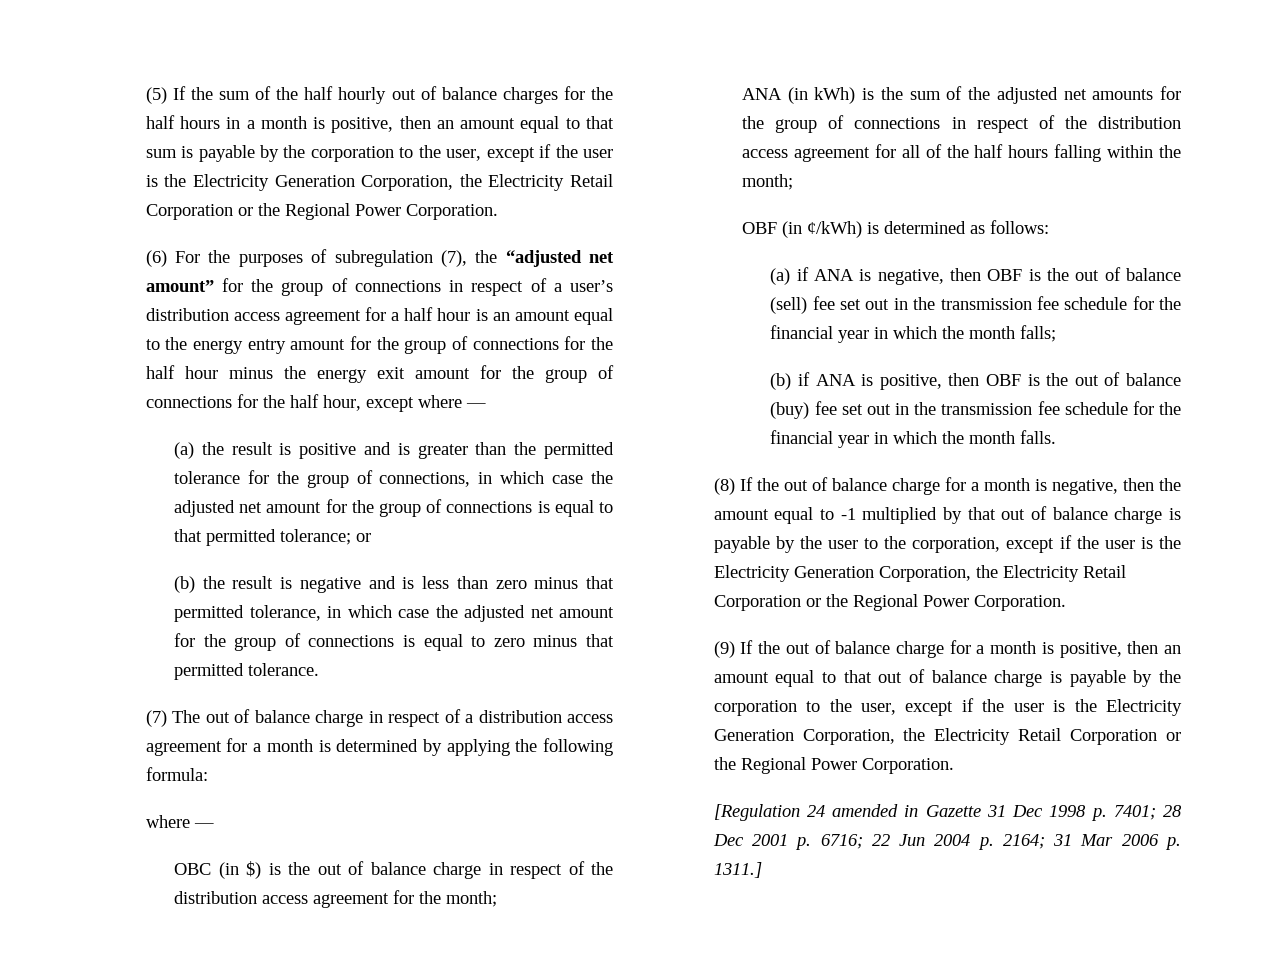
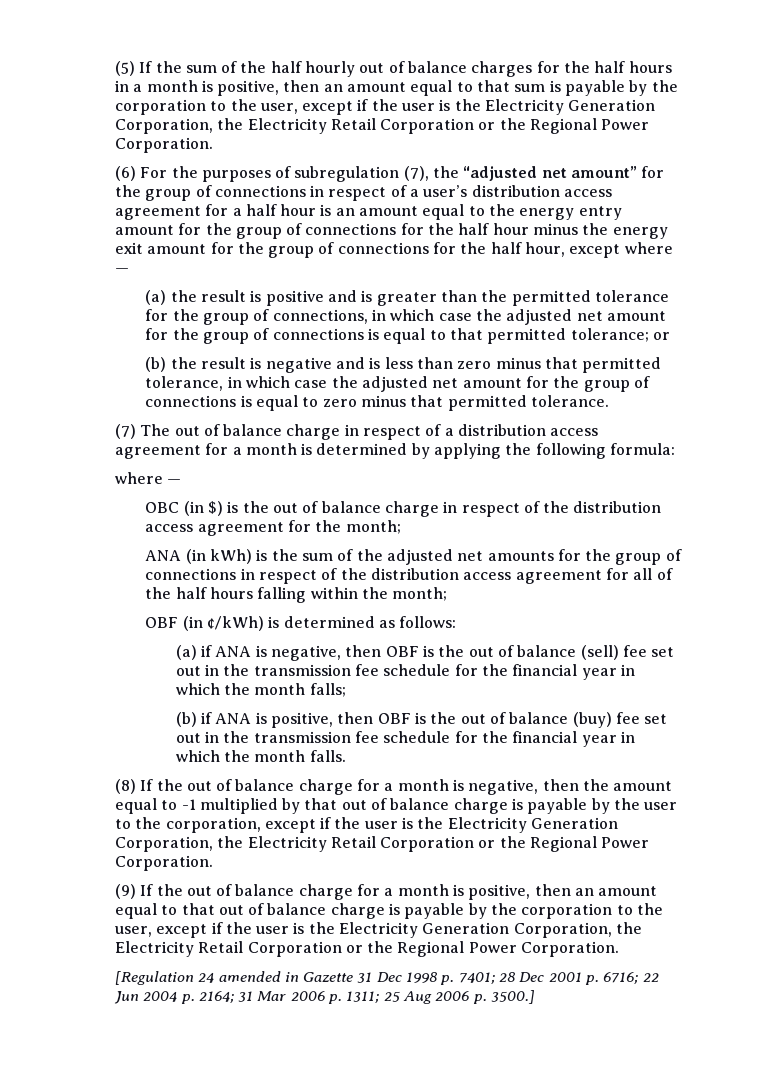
- [Regulation 24 amended in Gazette 31 Dec 1998 p. 7401; 28 Dec 2001 p. 6716; 22 Jun 2004 p. 2164; 31 Mar 2006 p. 1311.]
+ [Regulation 24 amended in Gazette 31 Dec 1998 p. 7401; 28 Dec 2001 p. 6716; 22 Jun 2004 p. 2164; 31 Mar 2006 p. 1311; 25 Aug 2006 p. 3500.]

